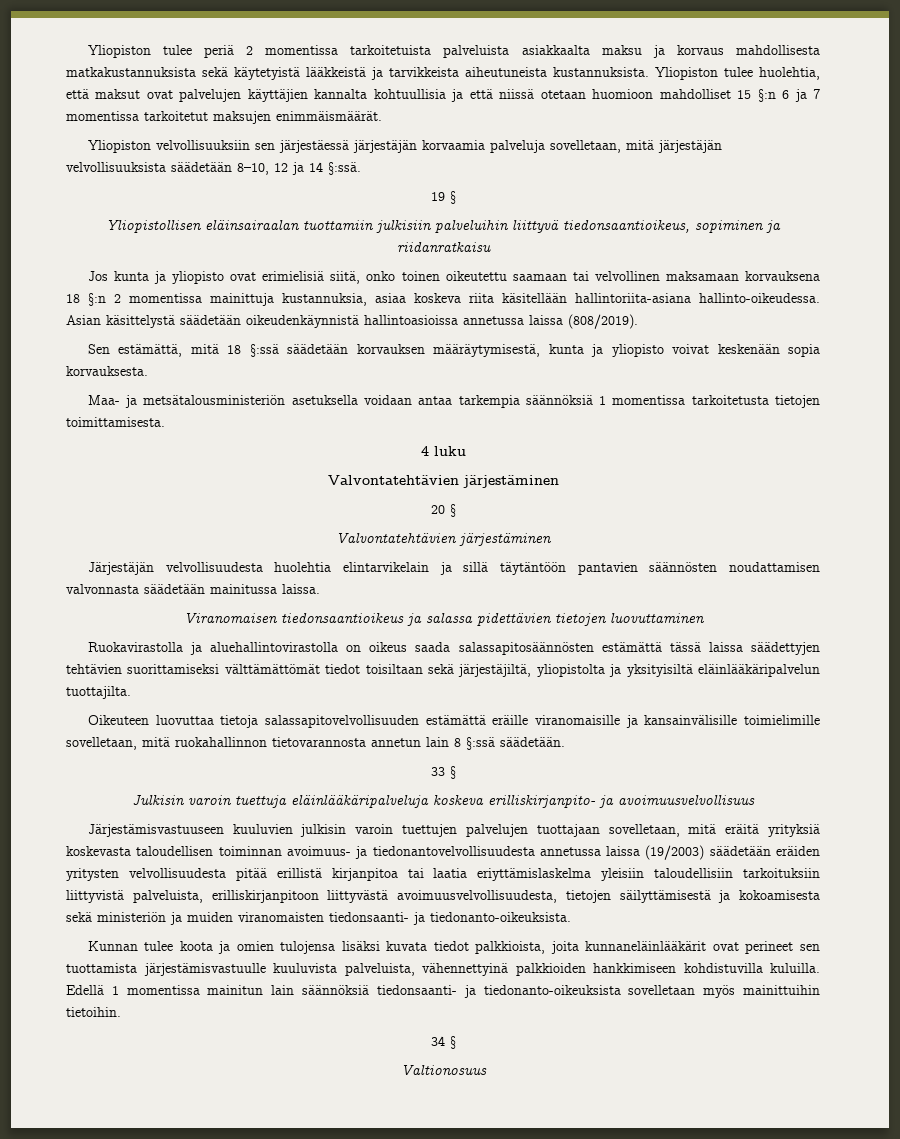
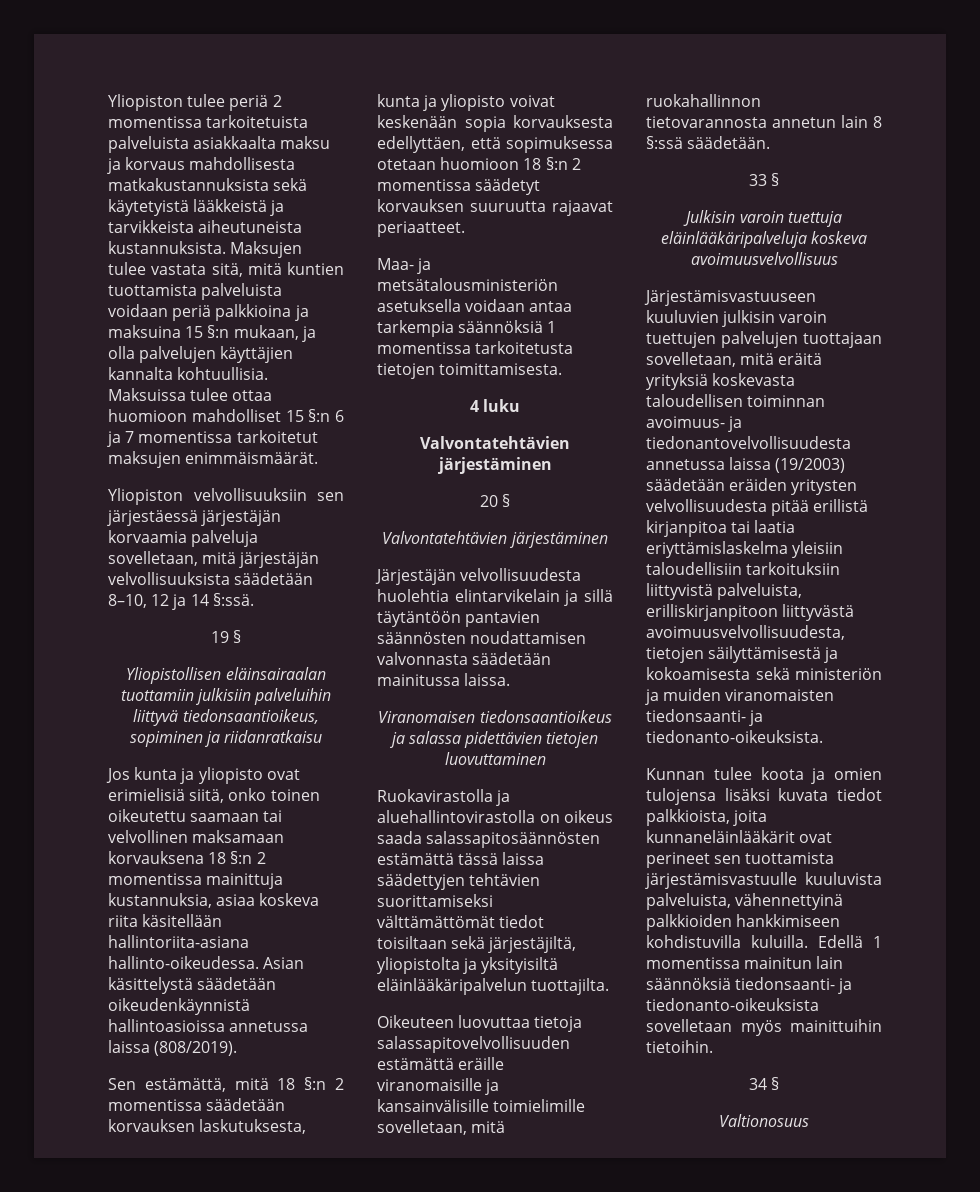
- Yliopiston tulee huolehtia, että maksut ovat palvelujen käyttäjien kannalta kohtuullisia ja että niissä otetaan huomioon mahdolliset 15 §:n 6 ja 7 momentissa tarkoitetut maksujen enimmäismäärät.
+ Maksujen tulee vastata sitä, mitä kuntien tuottamista palveluista voidaan periä palkkioina ja maksuina 15 §:n mukaan, ja olla palvelujen käyttäjien kannalta kohtuullisia. Maksuissa tulee ottaa huomioon mahdolliset 15 §:n 6 ja 7 momentissa tarkoitetut maksujen enimmäismäärät.
- Sen estämättä, mitä 18 §:ssä säädetään korvauksen määräytymisestä, kunta ja yliopisto voivat keskenään sopia korvauksesta.
+ Sen estämättä, mitä 18 §:n 2 momentissa säädetään korvauksen laskutuksesta, kunta ja yliopisto voivat keskenään sopia korvauksesta edellyttäen, että sopimuksessa otetaan huomioon 18 §:n 2 momentissa säädetyt korvauksen suuruutta rajaavat periaatteet.
- Julkisin varoin tuettuja eläinlääkäripalveluja koskeva erilliskirjanpito- ja avoimuusvelvollisuus
+ Julkisin varoin tuettuja eläinlääkäripalveluja koskeva avoimuusvelvollisuus

